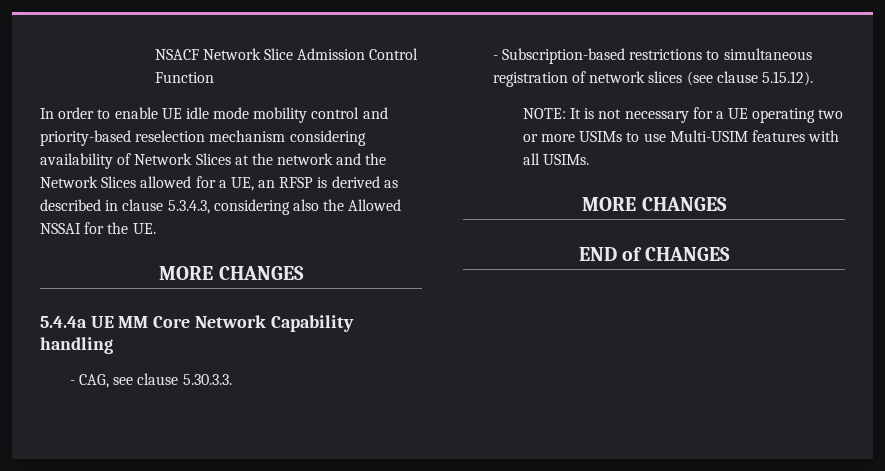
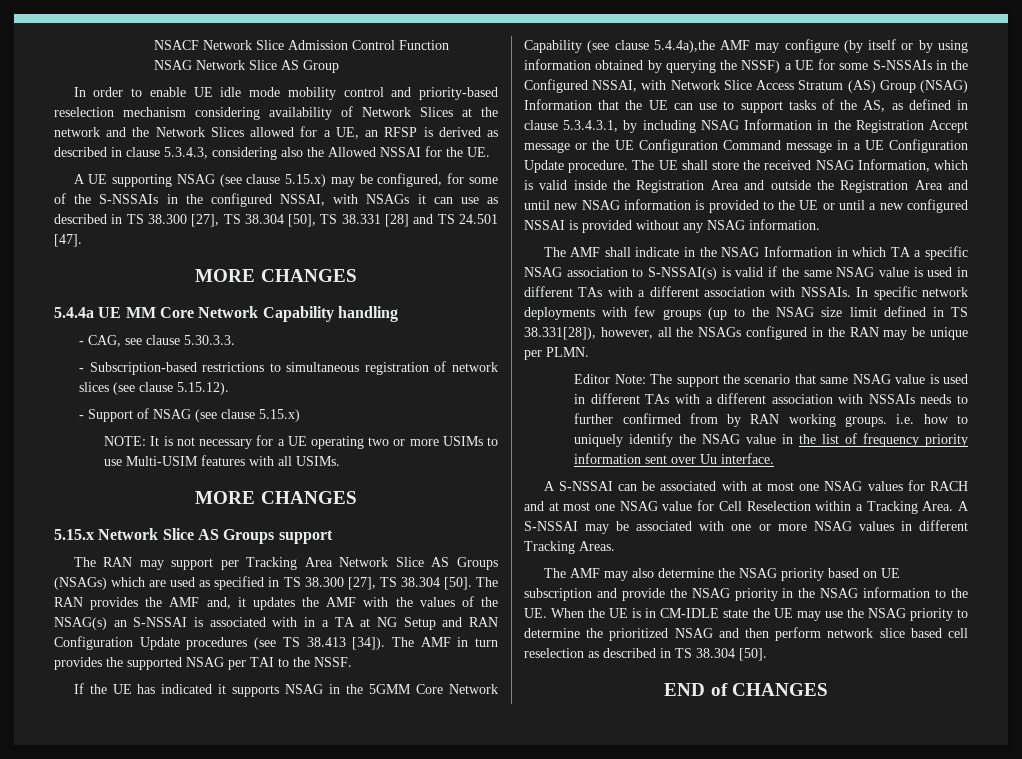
+ NSAG Network Slice AS Group
+ A UE supporting NSAG (see clause 5.15.x) may be configured, for some of the S-NSSAIs in the configured NSSAI, with NSAGs it can use as described in TS 38.300 [27], TS 38.304 [50], TS 38.331 [28] and TS 24.501 [47].
+ - Support of NSAG (see clause 5.15.x)
+ 5.15.x Network Slice AS Groups support
+ The RAN may support per Tracking Area Network Slice AS Groups (NSAGs) which are used as specified in TS 38.300 [27], TS 38.304 [50]. The RAN provides the AMF and, it updates the AMF with the values of the NSAG(s) an S-NSSAI is associated with in a TA at NG Setup and RAN Configuration Update procedures (see TS 38.413 [34]). The AMF in turn provides the supported NSAG per TAI to the NSSF.
+ If the UE has indicated it supports NSAG in the 5GMM Core Network Capability (see clause 5.4.4a),the AMF may configure (by itself or by using information obtained by querying the NSSF) a UE for some S-NSSAIs in the Configured NSSAI, with Network Slice Access Stratum (AS) Group (NSAG) Information that the UE can use to support tasks of the AS, as defined in clause 5.3.4.3.1, by including NSAG Information in the Registration Accept message or the UE Configuration Command message in a UE Configuration Update procedure. The UE shall store the received NSAG Information, which is valid inside the Registration Area and outside the Registration Area and until new NSAG information is provided to the UE or until a new configured NSSAI is provided without any NSAG information.
+ The AMF shall indicate in the NSAG Information in which TA a specific NSAG association to S-NSSAI(s) is valid if the same NSAG value is used in different TAs with a different association with NSSAIs. In specific network deployments with few groups (up to the NSAG size limit defined in TS 38.331[28]), however, all the NSAGs configured in the RAN may be unique per PLMN.
+ Editor Note: The support the scenario that same NSAG value is used in different TAs with a different association with NSSAIs needs to further confirmed from by RAN working groups. i.e. how to uniquely identify the NSAG value in the list of frequency priority information sent over Uu interface.
+ A S-NSSAI can be associated with at most one NSAG values for RACH and at most one NSAG value for Cell Reselection within a Tracking Area. A S-NSSAI may be associated with one or more NSAG values in different Tracking Areas.
+ The AMF may also determine the NSAG priority based on UE subscription and provide the NSAG priority in the NSAG information to the UE. When the UE is in CM-IDLE state the UE may use the NSAG priority to determine the prioritized NSAG and then perform network slice based cell reselection as described in TS 38.304 [50].

